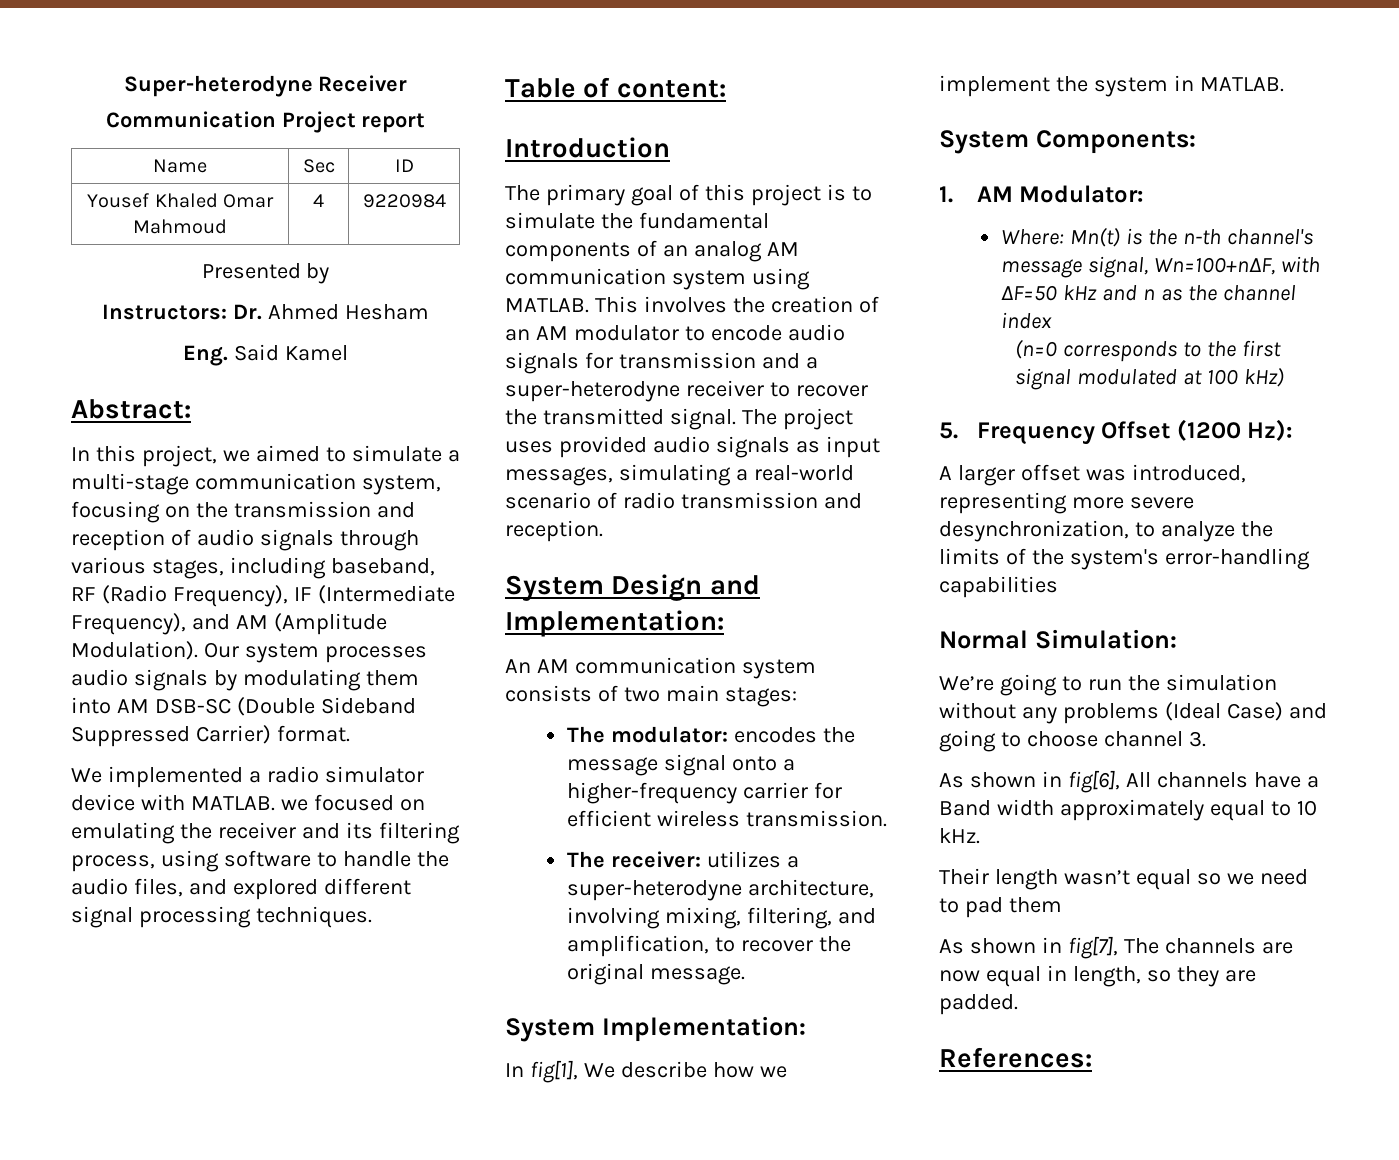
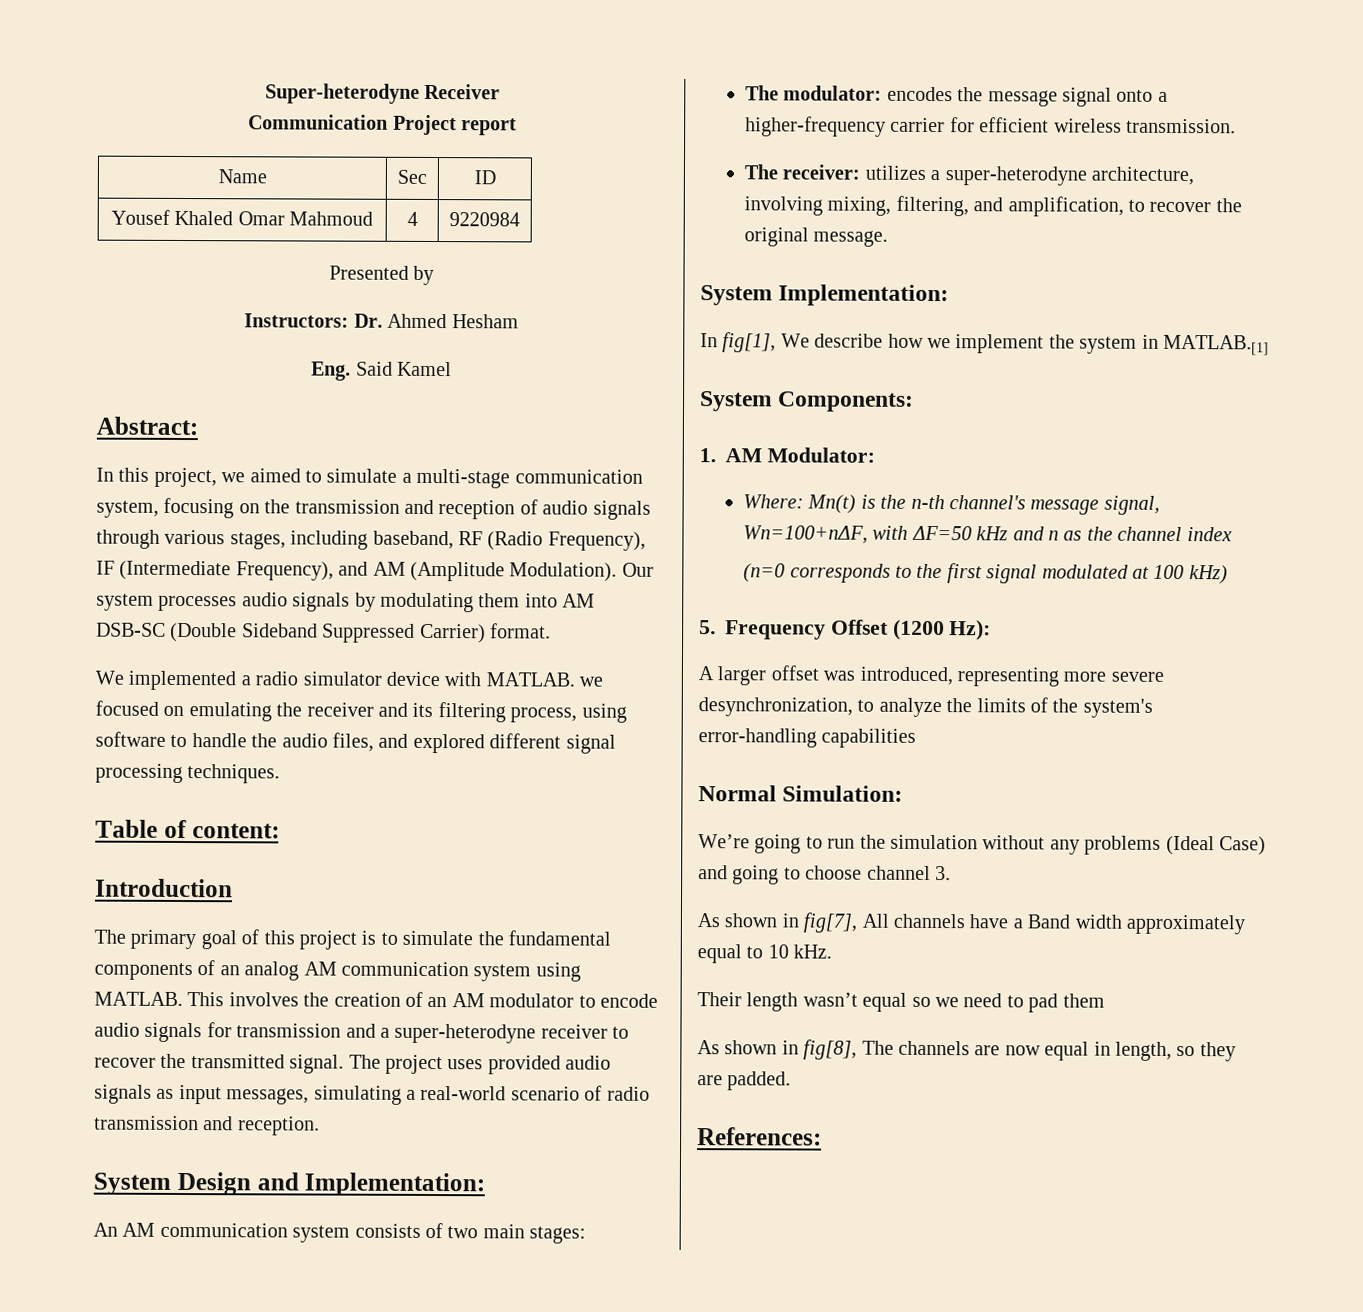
- In fig[1], We describe how we implement the system in MATLAB.
+ In fig[1], We describe how we implement the system in MATLAB.[1]
- As shown in fig[6], All channels have a Band width approximately equal to 10 kHz.
+ As shown in fig[7], All channels have a Band width approximately equal to 10 kHz.
- As shown in fig[7], The channels are now equal in length, so they are padded.
+ As shown in fig[8], The channels are now equal in length, so they are padded.

